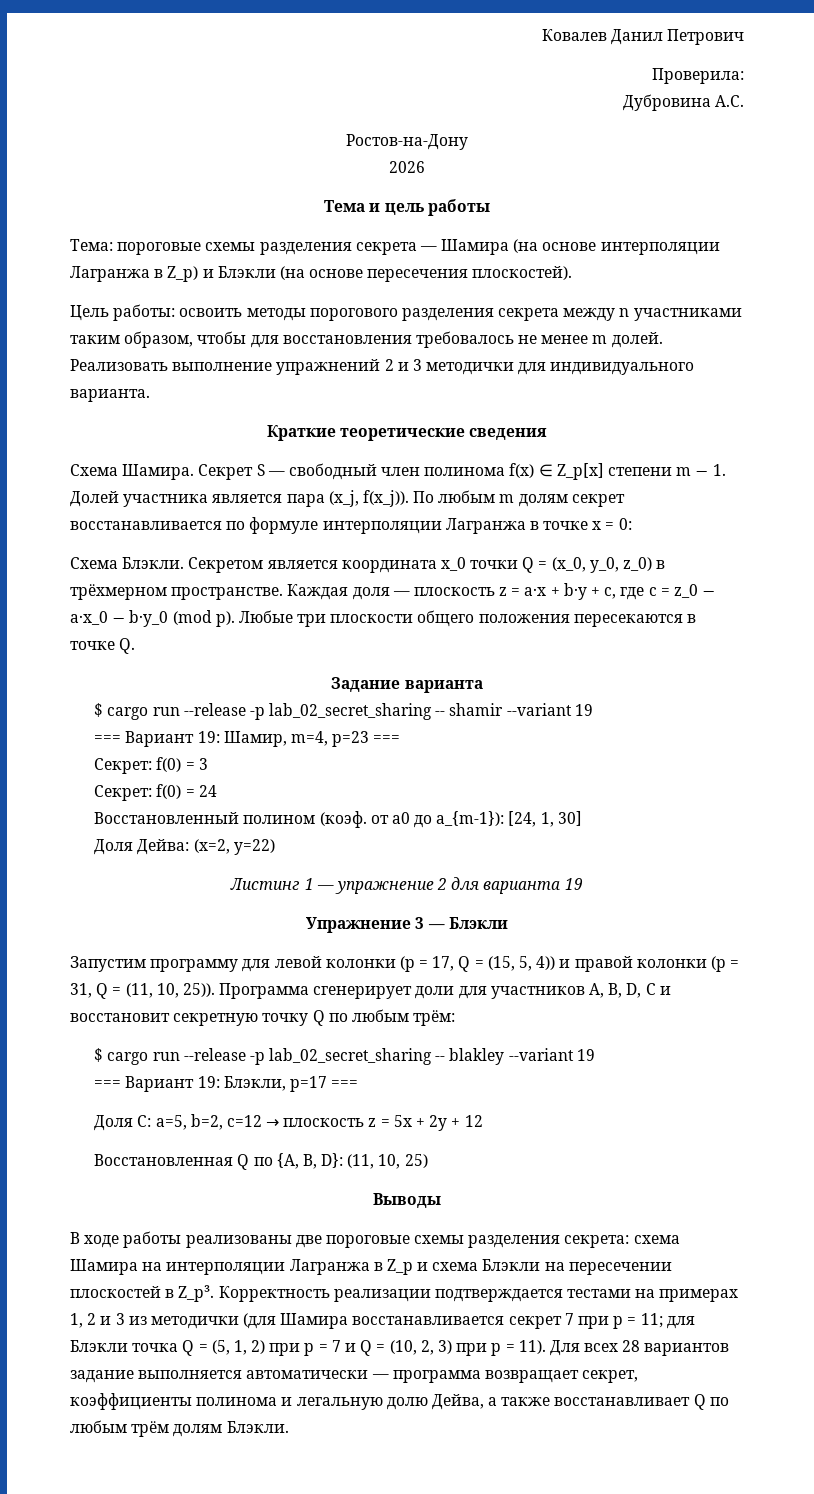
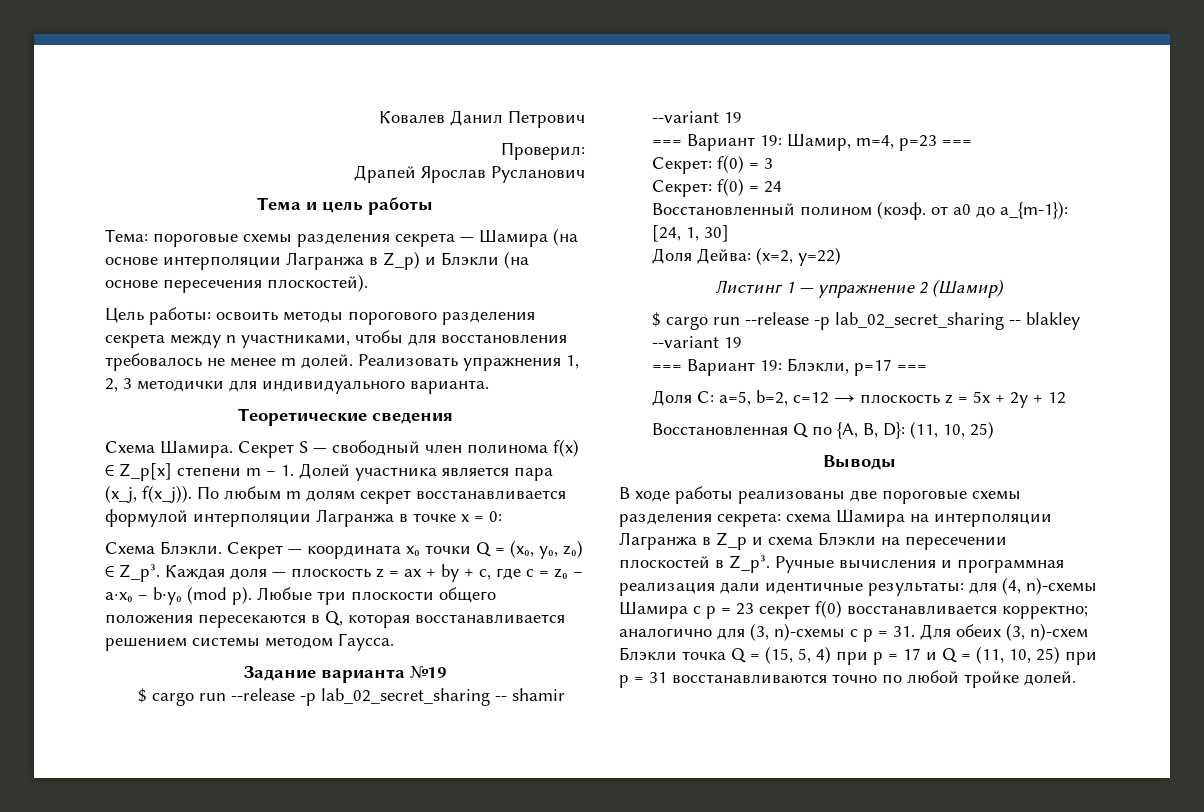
- Проверила:
- Дубровина А.С.
- Ростов-на-Дону
- 2026
+ Проверил:
+ Драпей Ярослав Русланович
- Цель работы: освоить методы порогового разделения секрета между n участниками таким образом, чтобы для восстановления требовалось не менее m долей.
+ Цель работы: освоить методы порогового разделения секрета между n участниками, чтобы для восстановления требовалось не менее m долей.
- Реализовать выполнение упражнений 2 и 3 методички для индивидуального варианта.
+ Реализовать упражнения 1, 2, 3 методички для индивидуального варианта.
- Краткие теоретические сведения
+ Теоретические сведения
- По любым m долям секрет восстанавливается по формуле интерполяции Лагранжа в точке x = 0:
+ По любым m долям секрет восстанавливается формулой интерполяции Лагранжа в точке x = 0:
- Секретом является координата x_0 точки Q = (x_0, y_0, z_0) в трёхмерном пространстве.
+ Секрет — координата x₀ точки Q = (x₀, y₀, z₀) ∈ Z_p³.
- Каждая доля — плоскость z = a·x + b·y + c, где c = z_0 − a·x_0 − b·y_0 (mod p).
+ Каждая доля — плоскость z = ax + by + c, где c = z₀ − a·x₀ − b·y₀ (mod p).
- Любые три плоскости общего положения пересекаются в точке Q.
+ Любые три плоскости общего положения пересекаются в Q, которая восстанавливается решением системы методом Гаусса.
- Задание варианта
+ Задание варианта №19
- Листинг 1 — упражнение 2 для варианта 19
- Упражнение 3 — Блэкли
- Запустим программу для левой колонки (p = 17, Q = (15, 5, 4)) и правой колонки (p = 31, Q = (11, 10, 25)). Программа сгенерирует доли для участников A, B, D, C и восстановит секретную точку Q по любым трём:
+ Листинг 1 — упражнение 2 (Шамир)
- Корректность реализации подтверждается тестами на примерах 1, 2 и 3 из методички (для Шамира восстанавливается секрет 7 при p = 11; для Блэкли точка Q = (5, 1, 2) при p = 7 и Q = (10, 2, 3) при p = 11). Для всех 28 вариантов задание выполняется автоматически — программа возвращает секрет, коэффициенты полинома и легальную долю Дейва, а также восстанавливает Q по любым трём долям Блэкли.
+ Ручные вычисления и программная реализация дали идентичные результаты: для (4, n)-схемы Шамира с p = 23 секрет f(0) восстанавливается корректно; аналогично для (3, n)-схемы с p = 31. Для обеих (3, n)-схем Блэкли точка Q = (15, 5, 4) при p = 17 и Q = (11, 10, 25) при p = 31 восстанавливаются точно по любой тройке долей.

